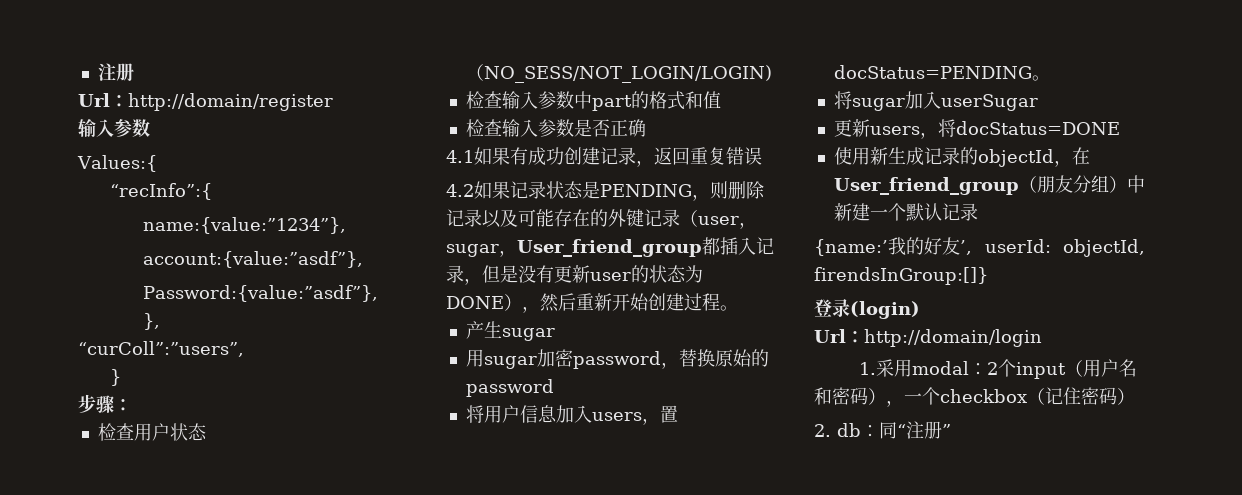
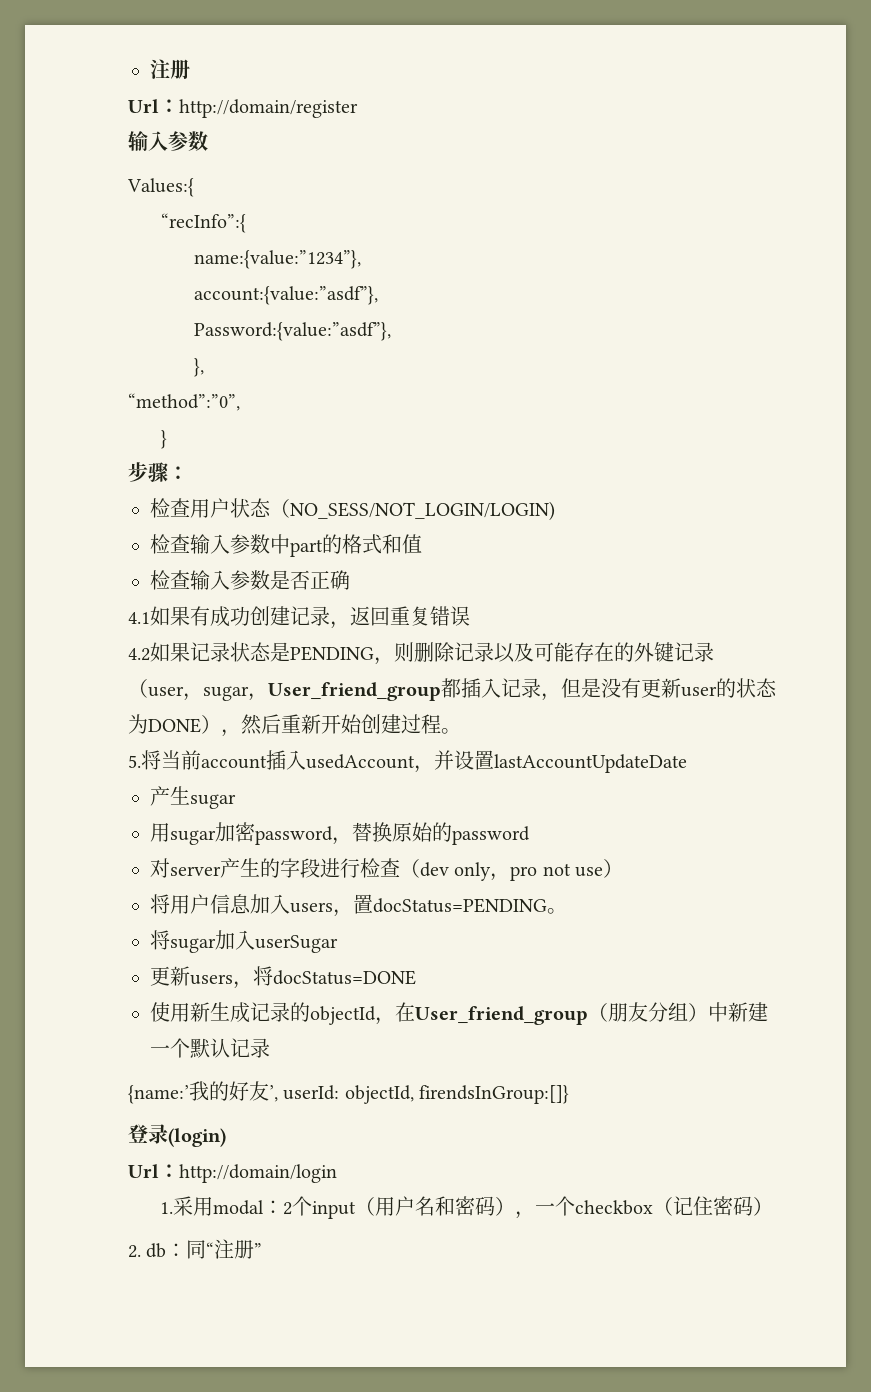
- “curColl”:”users”,
+ “method”:”0”,
+ 5.将当前account插入usedAccount，并设置lastAccountUpdateDate
+ 对server产生的字段进行检查（dev only，pro not use）

